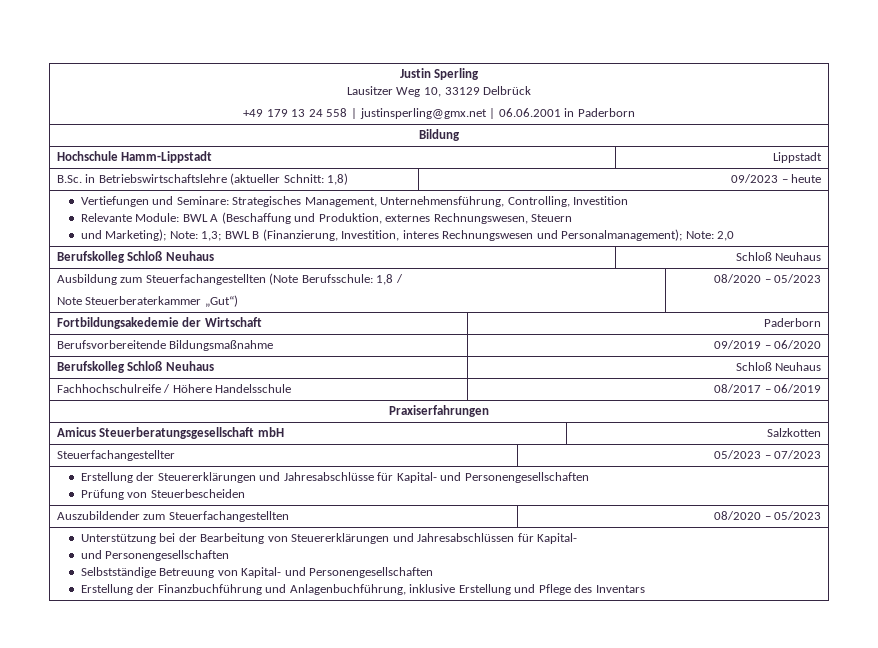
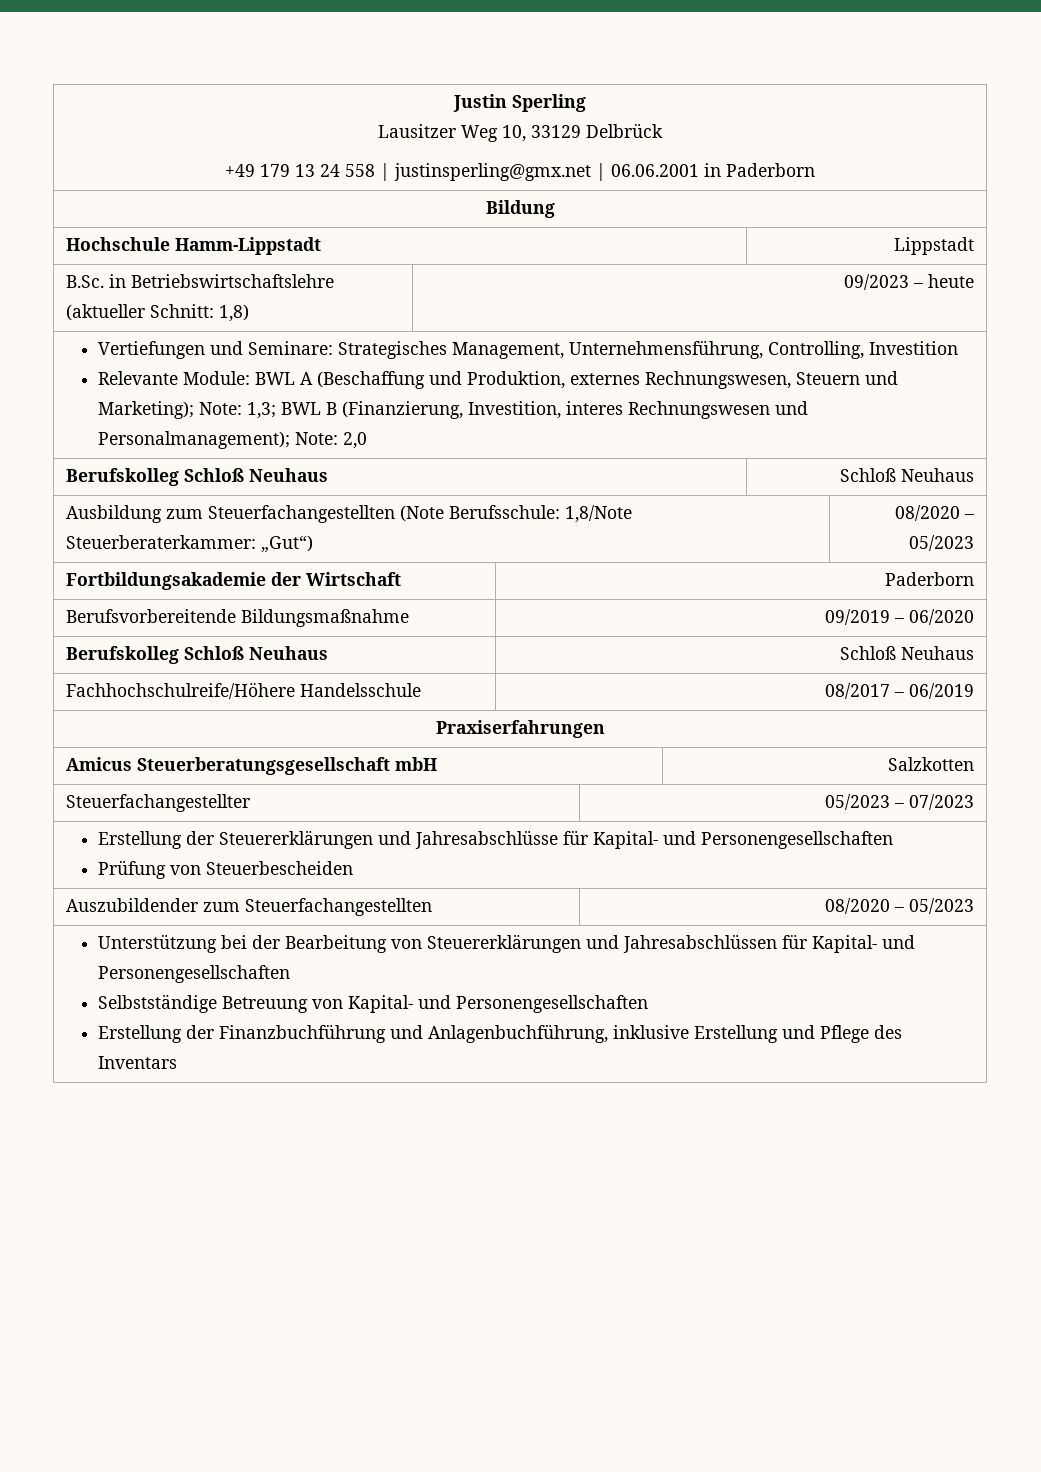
  Vertiefungen und Seminare: Strategisches Management, Unternehmensführung, Controlling, Investition
- Relevante Module: BWL A (Beschaffung und Produktion, externes Rechnungswesen, Steuern
- und Marketing); Note: 1,3; BWL B (Finanzierung, Investition, interes Rechnungswesen und Personalmanagement); Note: 2,0
+ Relevante Module: BWL A (Beschaffung und Produktion, externes Rechnungswesen, Steuern und Marketing); Note: 1,3; BWL B (Finanzierung, Investition, interes Rechnungswesen und Personalmanagement); Note: 2,0
- Ausbildung zum Steuerfachangestellten (Note Berufsschule: 1,8 /
- Note Steuerberaterkammer „Gut“) | 08/2020 – 05/2023
+ Ausbildung zum Steuerfachangestellten (Note Berufsschule: 1,8/Note Steuerberaterkammer: „Gut“) | 08/2020 – 05/2023
- Fortbildungsakedemie der Wirtschaft | Paderborn
+ Fortbildungsakademie der Wirtschaft | Paderborn
- Fachhochschulreife / Höhere Handelsschule | 08/2017 – 06/2019
+ Fachhochschulreife/Höhere Handelsschule | 08/2017 – 06/2019
- Unterstützung bei der Bearbeitung von Steuererklärungen und Jahresabschlüssen für Kapital-
- und Personengesellschaften
+ Unterstützung bei der Bearbeitung von Steuererklärungen und Jahresabschlüssen für Kapital- und Personengesellschaften

